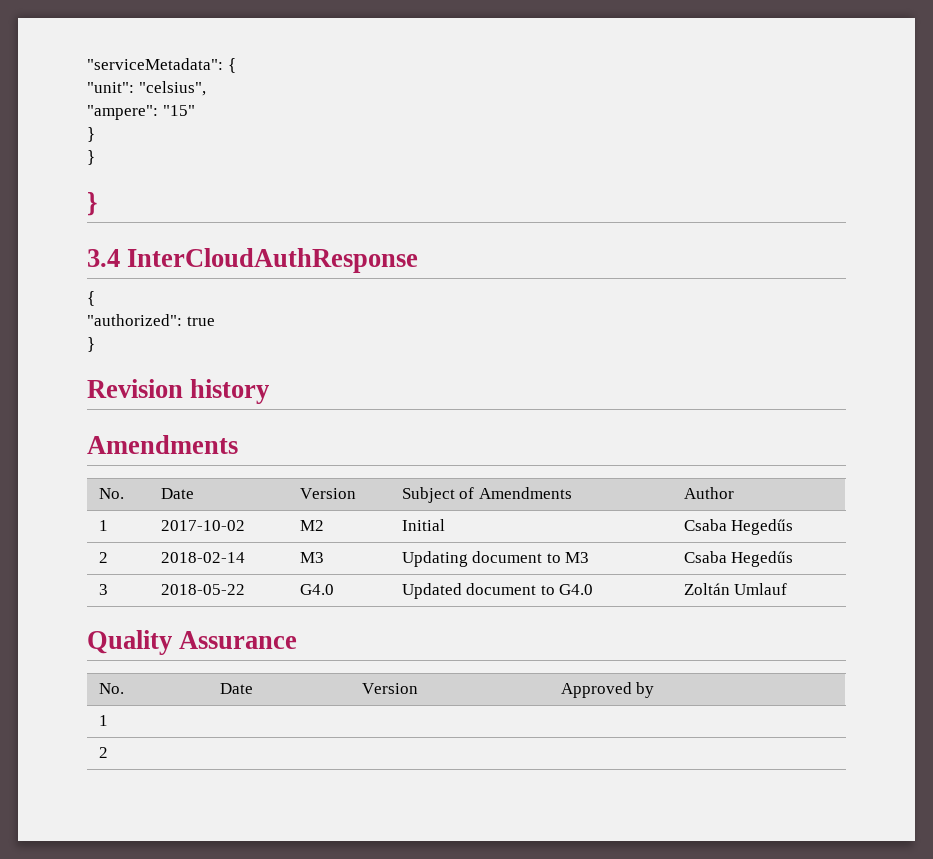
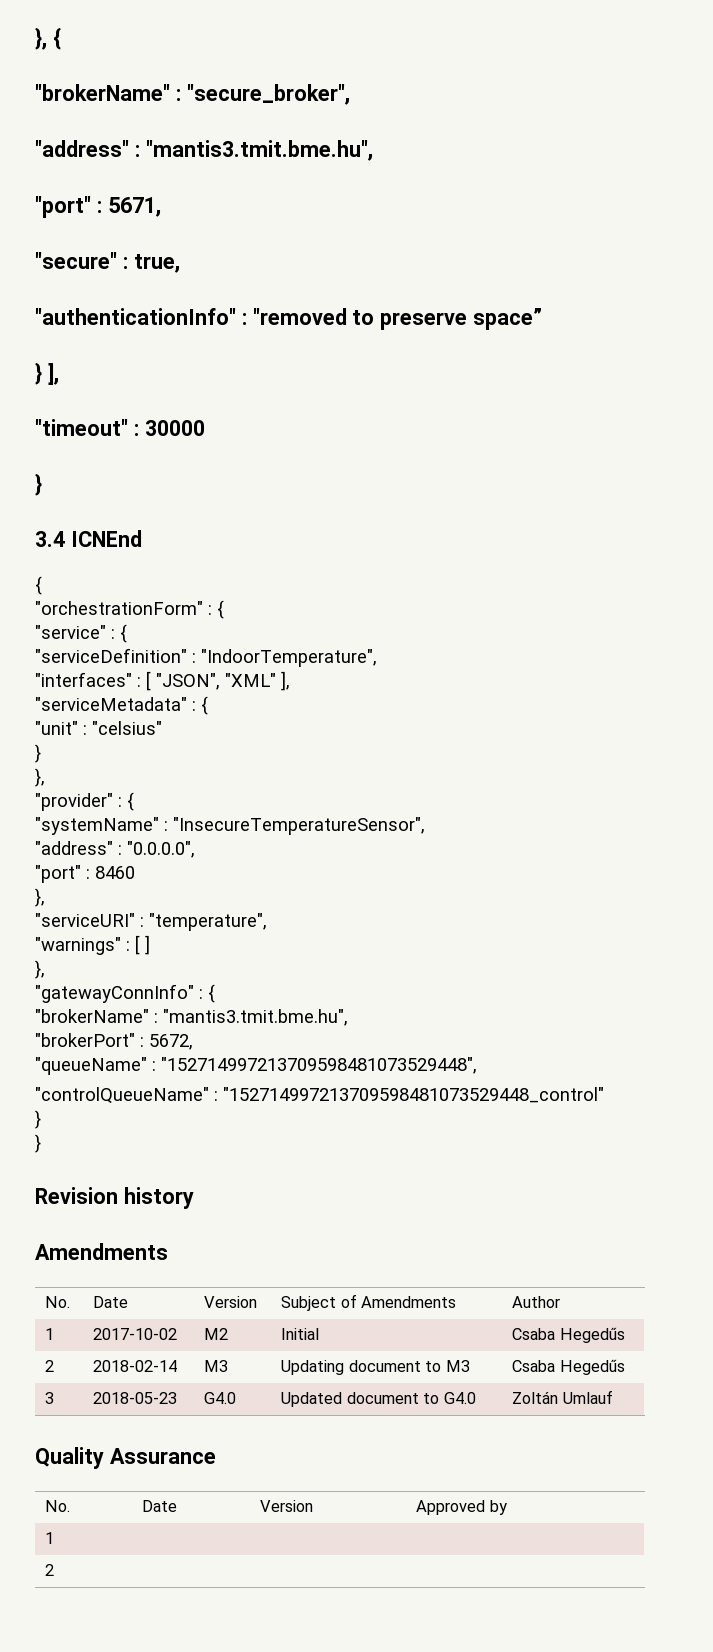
- "serviceMetadata": {
- "unit": "celsius",
- "ampere": "15"
- }
- }
+ }, {
+ "brokerName" : "secure_broker",
+ "address" : "mantis3.tmit.bme.hu",
+ "port" : 5671,
+ "secure" : true,
+ "authenticationInfo" : "removed to preserve space”
+ } ],
+ "timeout" : 30000
- 3.4 InterCloudAuthResponse
+ 3.4 ICNEnd
  {
- "authorized": true
+ "orchestrationForm" : {
+ "service" : {
+ "serviceDefinition" : "IndoorTemperature",
+ "interfaces" : [ "JSON", "XML" ],
+ "serviceMetadata" : {
+ "unit" : "celsius"
+ }
+ },
+ "provider" : {
+ "systemName" : "InsecureTemperatureSensor",
+ "address" : "0.0.0.0",
+ "port" : 8460
+ },
+ "serviceURI" : "temperature",
+ "warnings" : [ ]
+ },
+ "gatewayConnInfo" : {
+ "brokerName" : "mantis3.tmit.bme.hu",
+ "brokerPort" : 5672,
+ "queueName" : "152714997213709598481073529448",
+ "controlQueueName" : "152714997213709598481073529448_control"
+ }
- 3 | 2018-05-22 | G4.0 | Updated document to G4.0 | Zoltán Umlauf
+ 3 | 2018-05-23 | G4.0 | Updated document to G4.0 | Zoltán Umlauf

